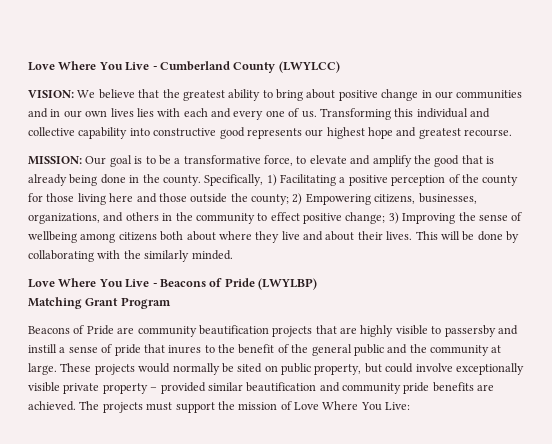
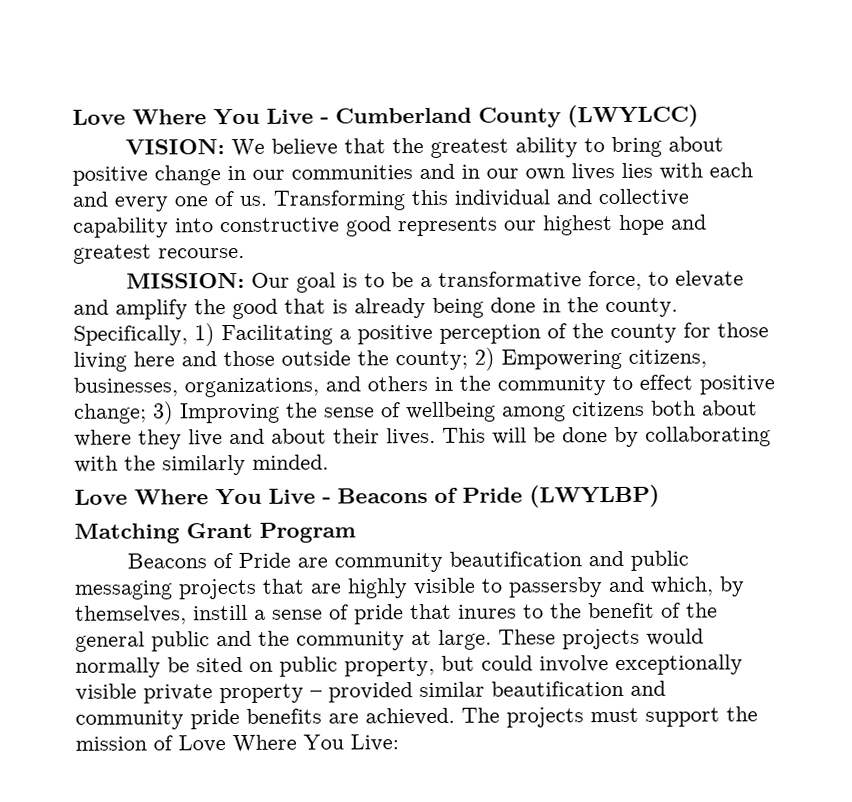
- Beacons of Pride are community beautification projects that are highly visible to passersby and instill a sense of pride that inures to the benefit of the general public and the community at large.
+ Beacons of Pride are community beautification and public messaging projects that are highly visible to passersby and which, by themselves, instill a sense of pride that inures to the benefit of the general public and the community at large.

